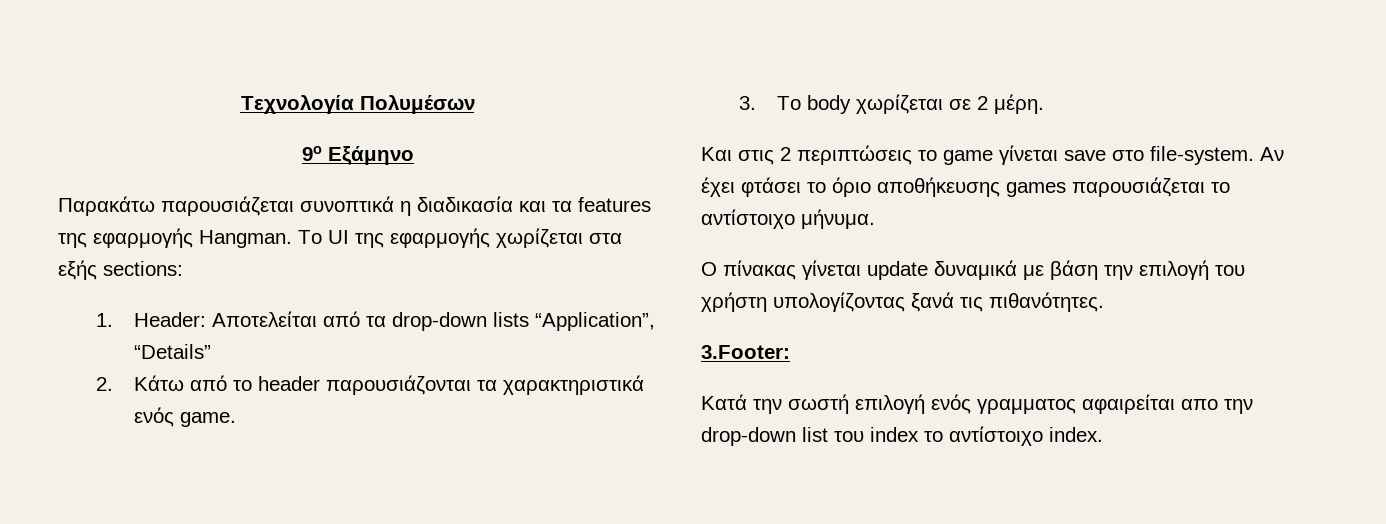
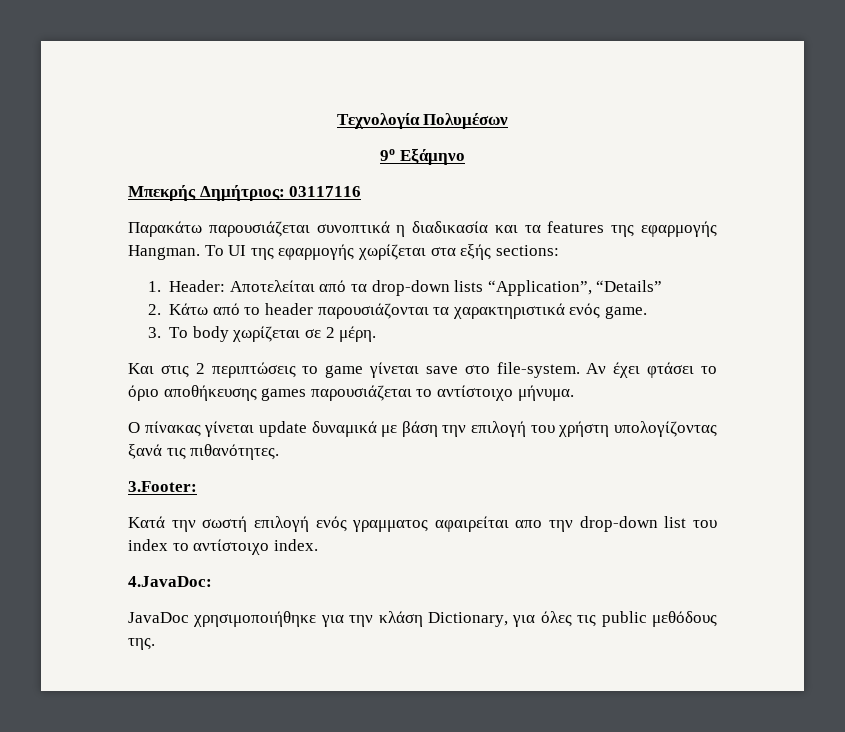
+ Μπεκρής Δημήτριος: 03117116
+ 4.JavaDoc:
+ JavaDoc χρησιμοποιήθηκε για την κλάση Dictionary, για όλες τις public μεθόδους της.

